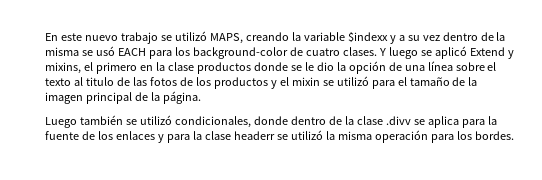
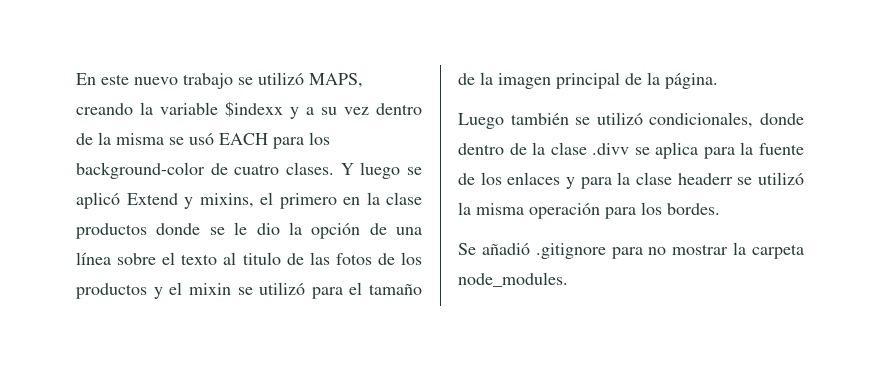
+ Se añadió .gitignore para no mostrar la carpeta node_modules.

